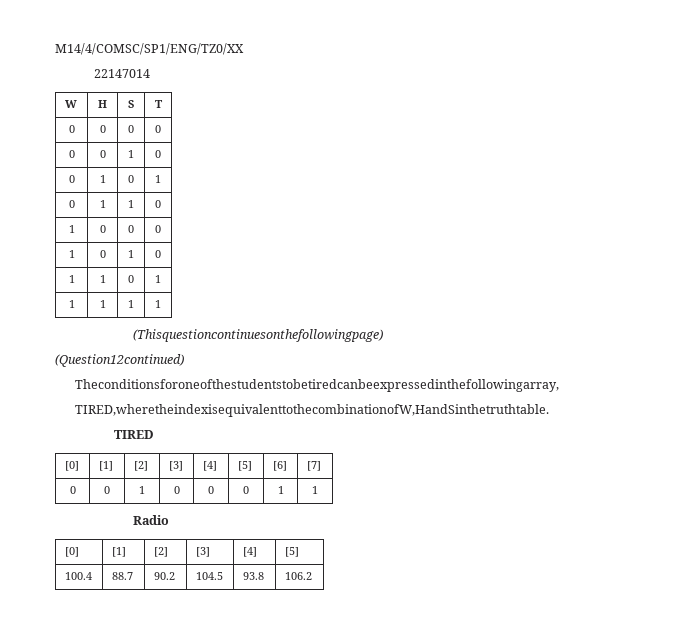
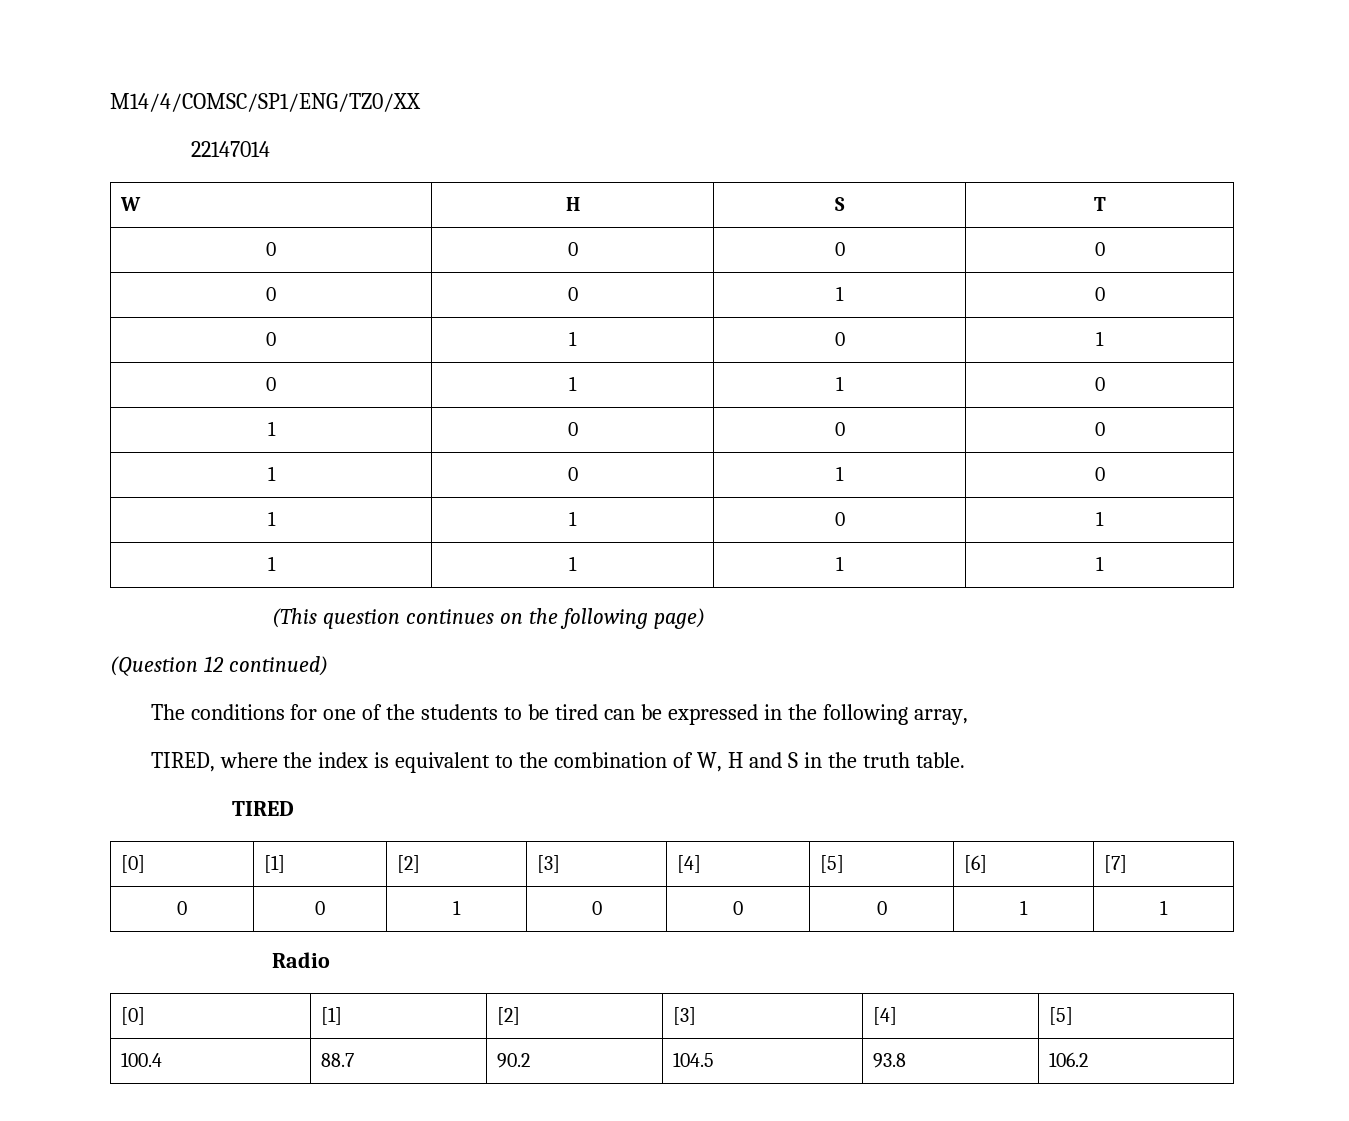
- (Thisquestioncontinuesonthefollowingpage)
- (Question12continued)
- Theconditionsforoneofthestudentstobetiredcanbeexpressedinthefollowingarray,
- TIRED,wheretheindexisequivalenttothecombinationofW,HandSinthetruthtable.
+ (This question continues on the following page)
+ (Question 12 continued)
+ The conditions for one of the students to be tired can be expressed in the following array,
+ TIRED, where the index is equivalent to the combination of W, H and S in the truth table.

